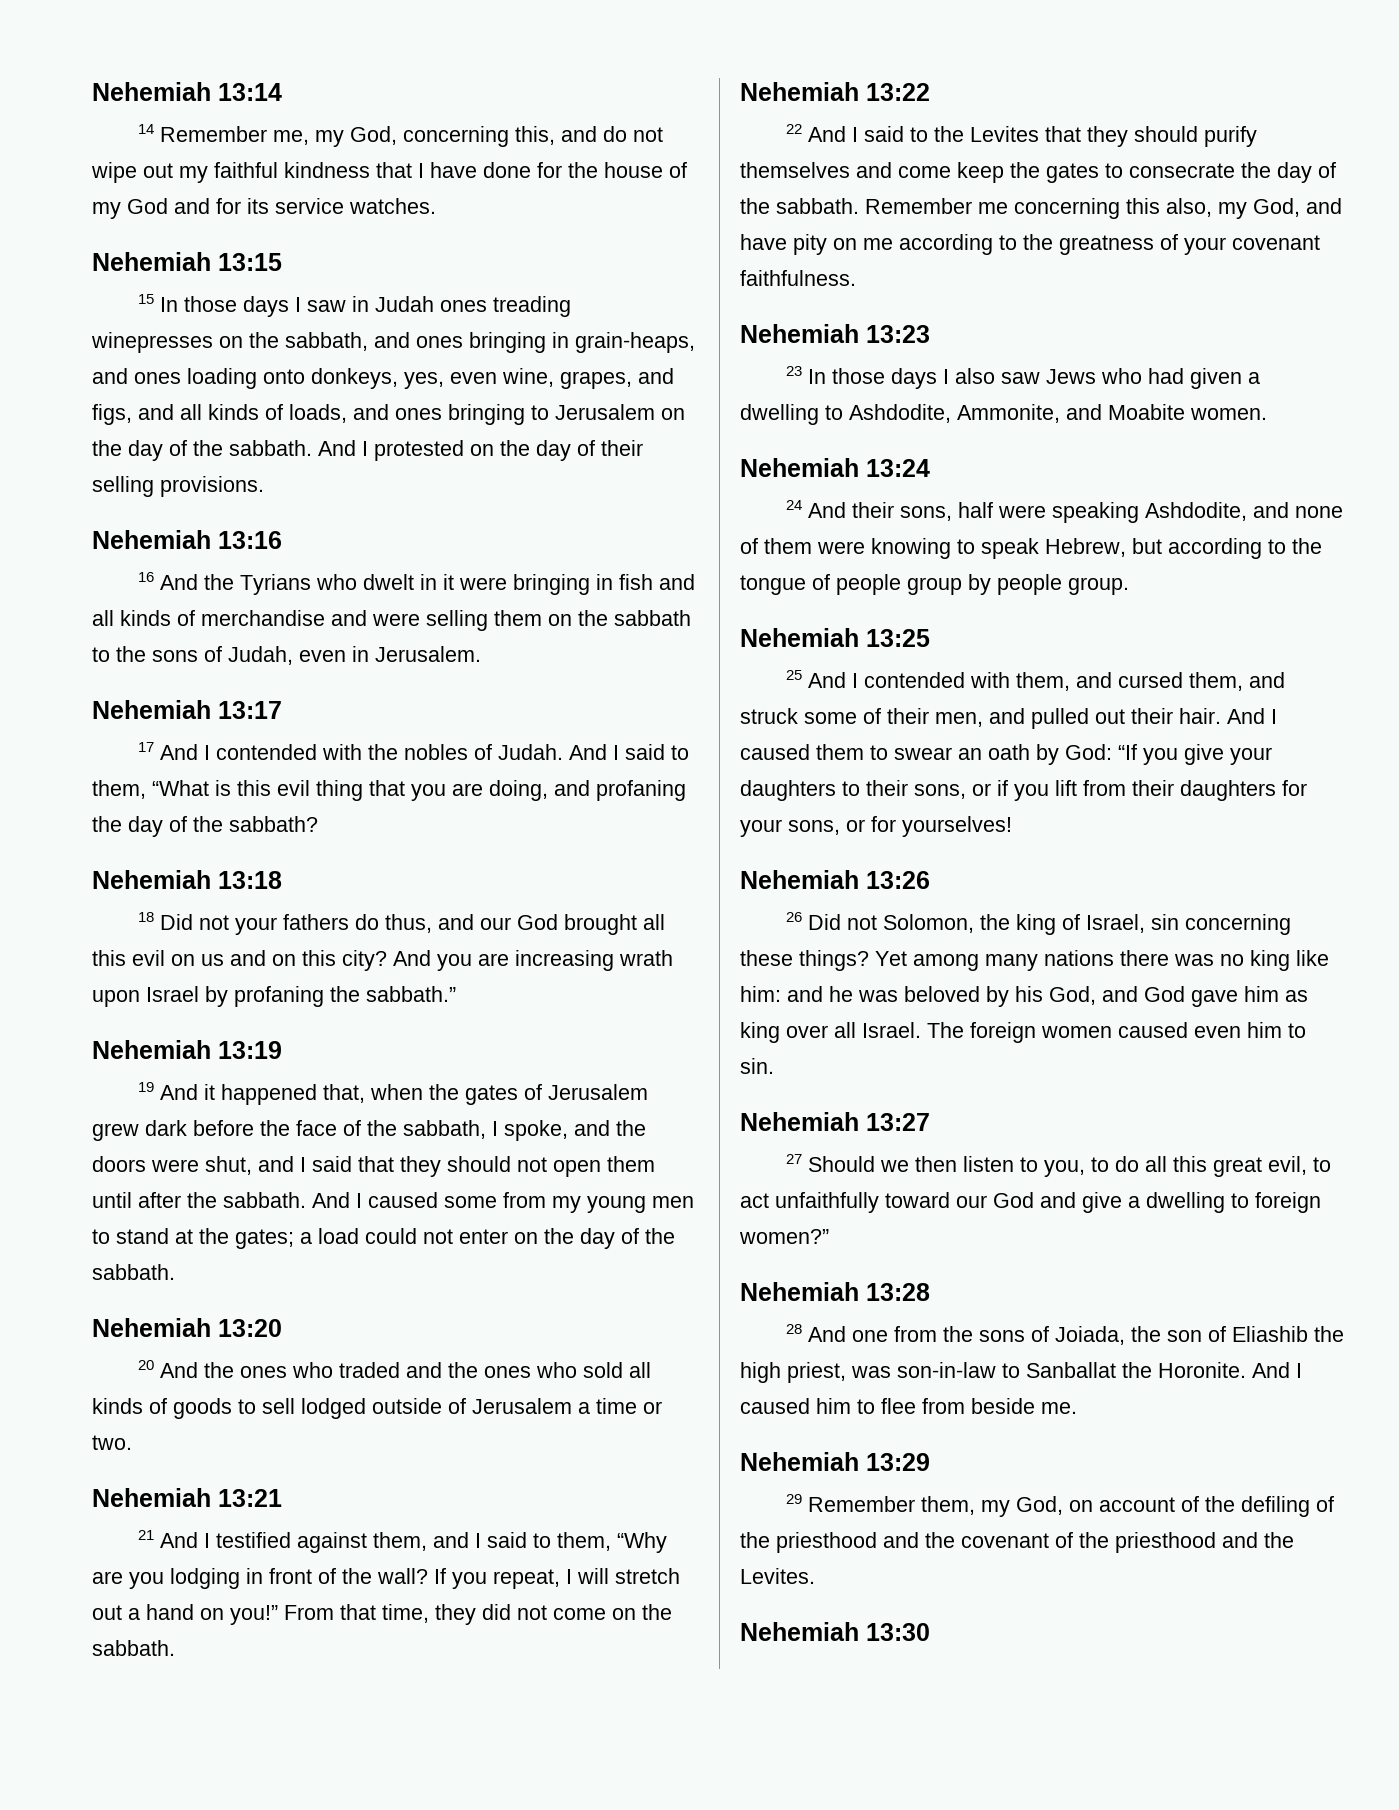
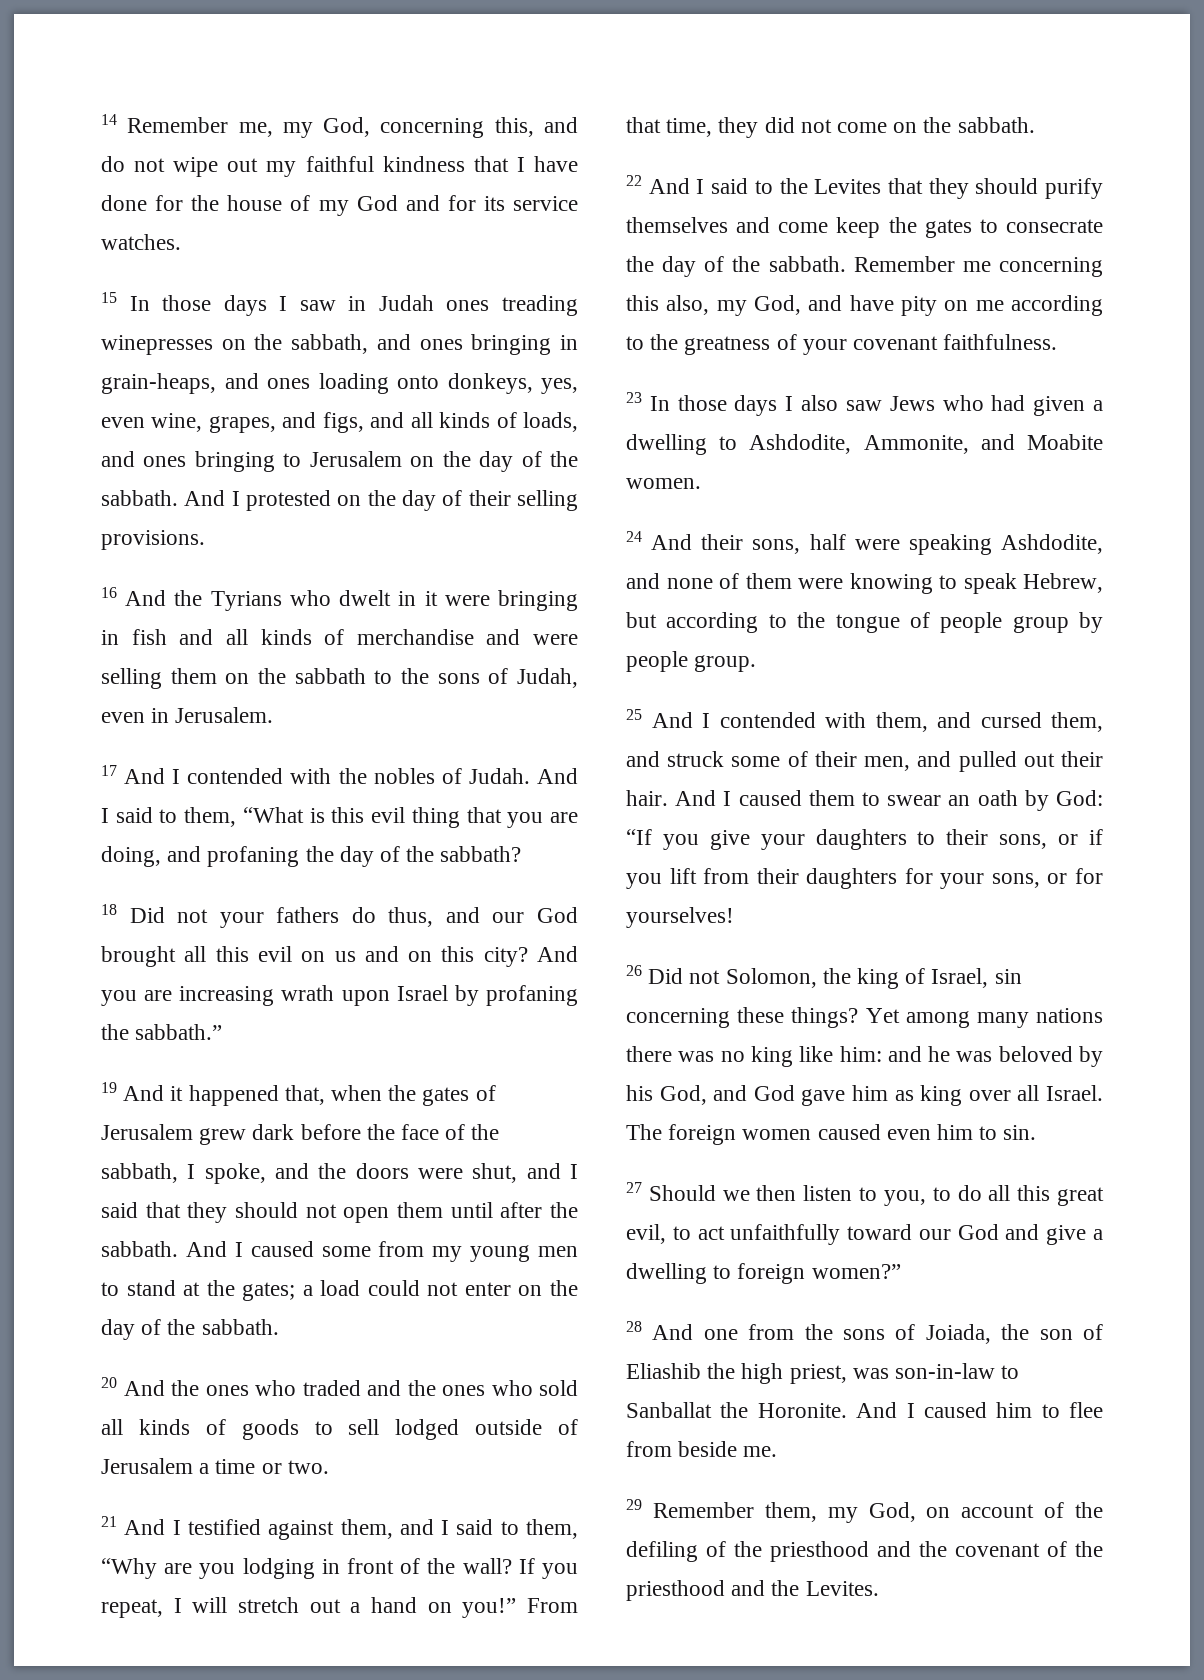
- Nehemiah 13:14
- Nehemiah 13:15
- Nehemiah 13:16
- Nehemiah 13:17
- Nehemiah 13:18
- Nehemiah 13:19
- Nehemiah 13:20
- Nehemiah 13:21
- Nehemiah 13:22
- Nehemiah 13:23
- Nehemiah 13:24
- Nehemiah 13:25
- Nehemiah 13:26
- Nehemiah 13:27
- Nehemiah 13:28
- Nehemiah 13:29
- Nehemiah 13:30

